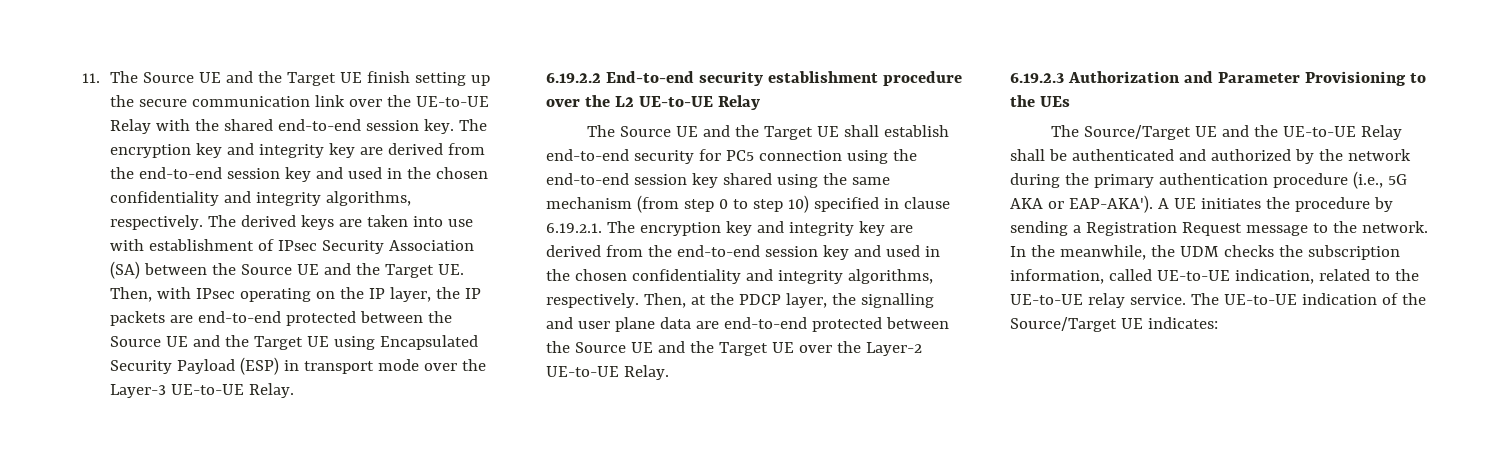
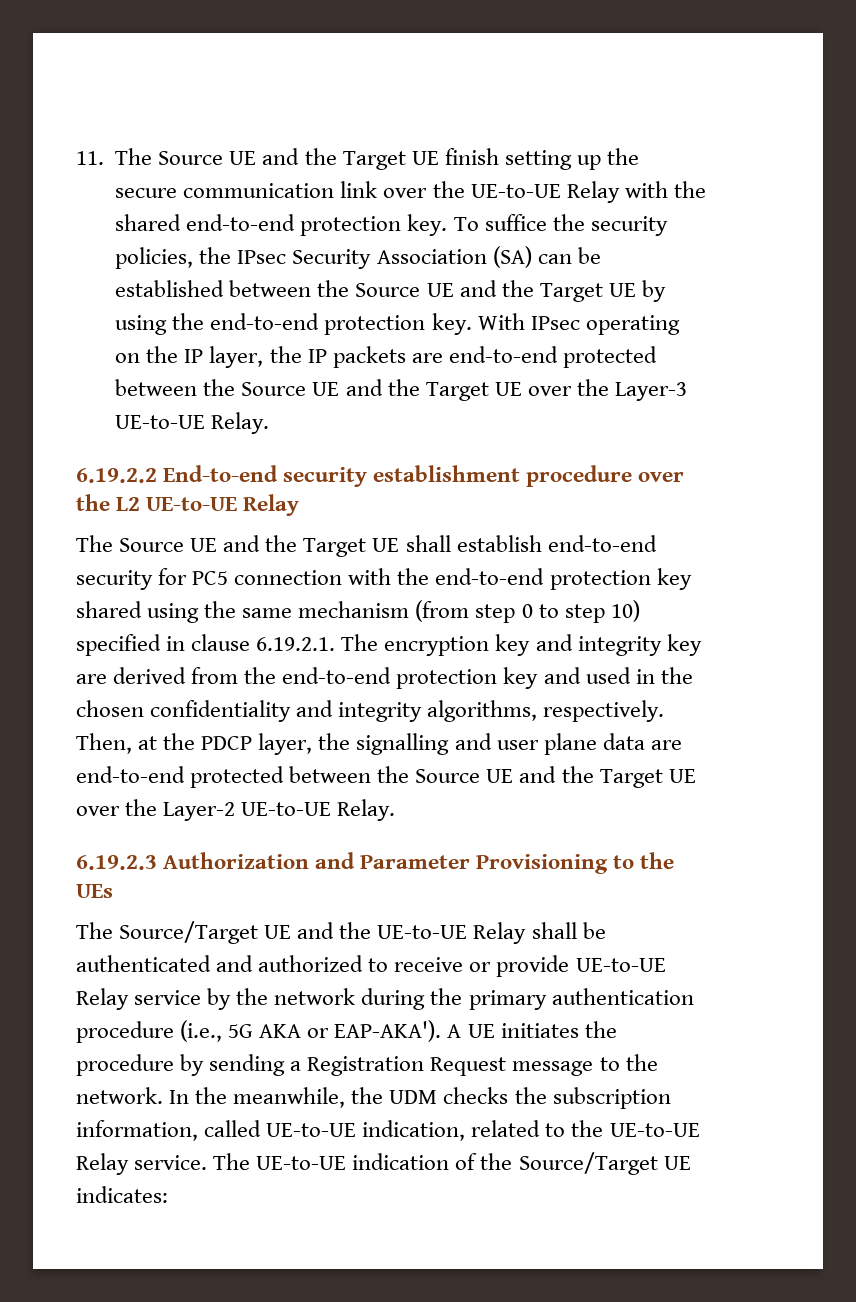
- 11. The Source UE and the Target UE finish setting up the secure communication link over the UE-to-UE Relay with the shared end-to-end session key. The encryption key and integrity key are derived from the end-to-end session key and used in the chosen confidentiality and integrity algorithms, respectively. The derived keys are taken into use with establishment of IPsec Security Association (SA) between the Source UE and the Target UE. Then, with IPsec operating on the IP layer, the IP packets are end-to-end protected between the Source UE and the Target UE using Encapsulated Security Payload (ESP) in transport mode over the Layer-3 UE-to-UE Relay.
+ 11. The Source UE and the Target UE finish setting up the secure communication link over the UE-to-UE Relay with the shared end-to-end protection key. To suffice the security policies, the IPsec Security Association (SA) can be established between the Source UE and the Target UE by using the end-to-end protection key. With IPsec operating on the IP layer, the IP packets are end-to-end protected between the Source UE and the Target UE over the Layer-3 UE-to-UE Relay.
- The Source UE and the Target UE shall establish end-to-end security for PC5 connection using the end-to-end session key shared using the same mechanism (from step 0 to step 10) specified in clause 6.19.2.1. The encryption key and integrity key are derived from the end-to-end session key and used in the chosen confidentiality and integrity algorithms, respectively.
+ The Source UE and the Target UE shall establish end-to-end security for PC5 connection with the end-to-end protection key shared using the same mechanism (from step 0 to step 10) specified in clause 6.19.2.1. The encryption key and integrity key are derived from the end-to-end protection key and used in the chosen confidentiality and integrity algorithms, respectively.
- The Source/Target UE and the UE-to-UE Relay shall be authenticated and authorized by the network during the primary authentication procedure (i.e., 5G AKA or EAP-AKA').
+ The Source/Target UE and the UE-to-UE Relay shall be authenticated and authorized to receive or provide UE-to-UE Relay service by the network during the primary authentication procedure (i.e., 5G AKA or EAP-AKA').
- In the meanwhile, the UDM checks the subscription information, called UE-to-UE indication, related to the UE-to-UE relay service.
+ In the meanwhile, the UDM checks the subscription information, called UE-to-UE indication, related to the UE-to-UE Relay service.

